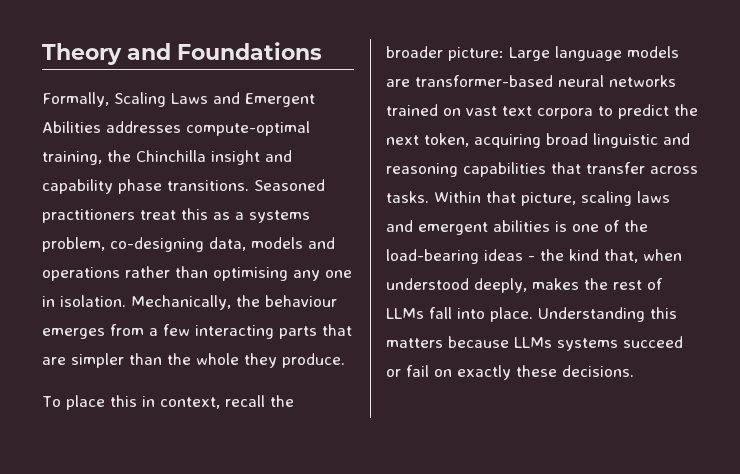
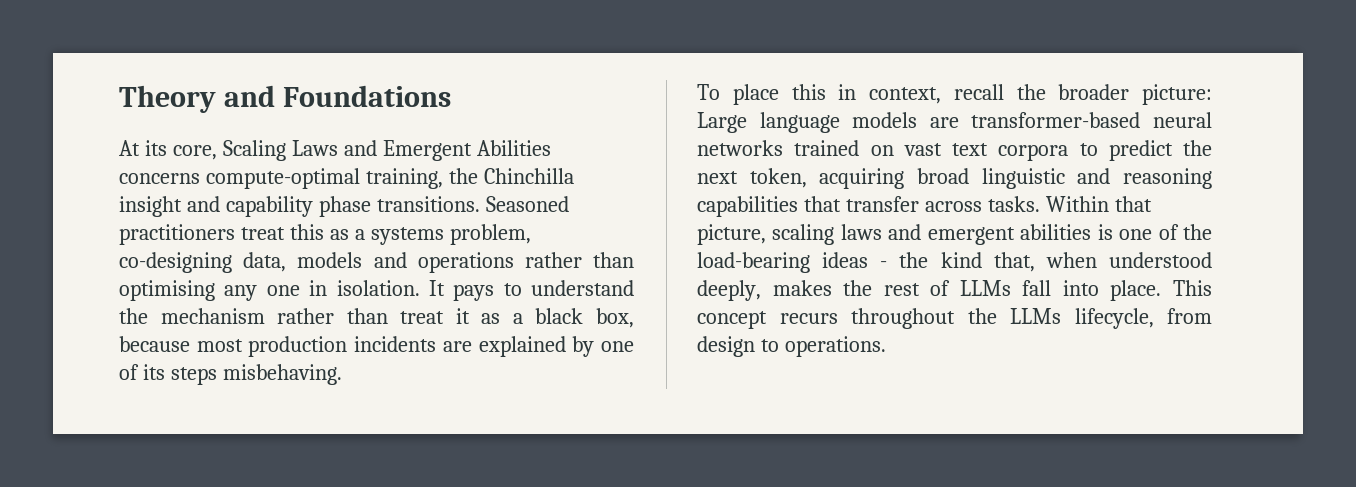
- Formally, Scaling Laws and Emergent Abilities addresses compute-optimal training, the Chinchilla insight and capability phase transitions.
+ At its core, Scaling Laws and Emergent Abilities concerns compute-optimal training, the Chinchilla insight and capability phase transitions.
- Mechanically, the behaviour emerges from a few interacting parts that are simpler than the whole they produce.
+ It pays to understand the mechanism rather than treat it as a black box, because most production incidents are explained by one of its steps misbehaving.
- Understanding this matters because LLMs systems succeed or fail on exactly these decisions.
+ This concept recurs throughout the LLMs lifecycle, from design to operations.

